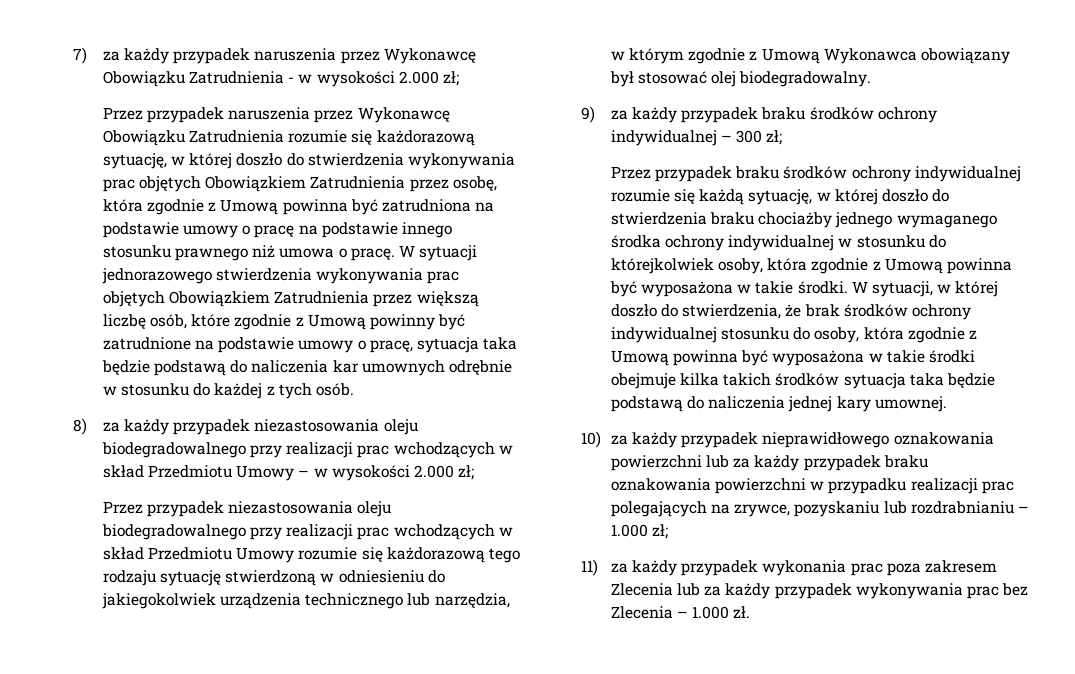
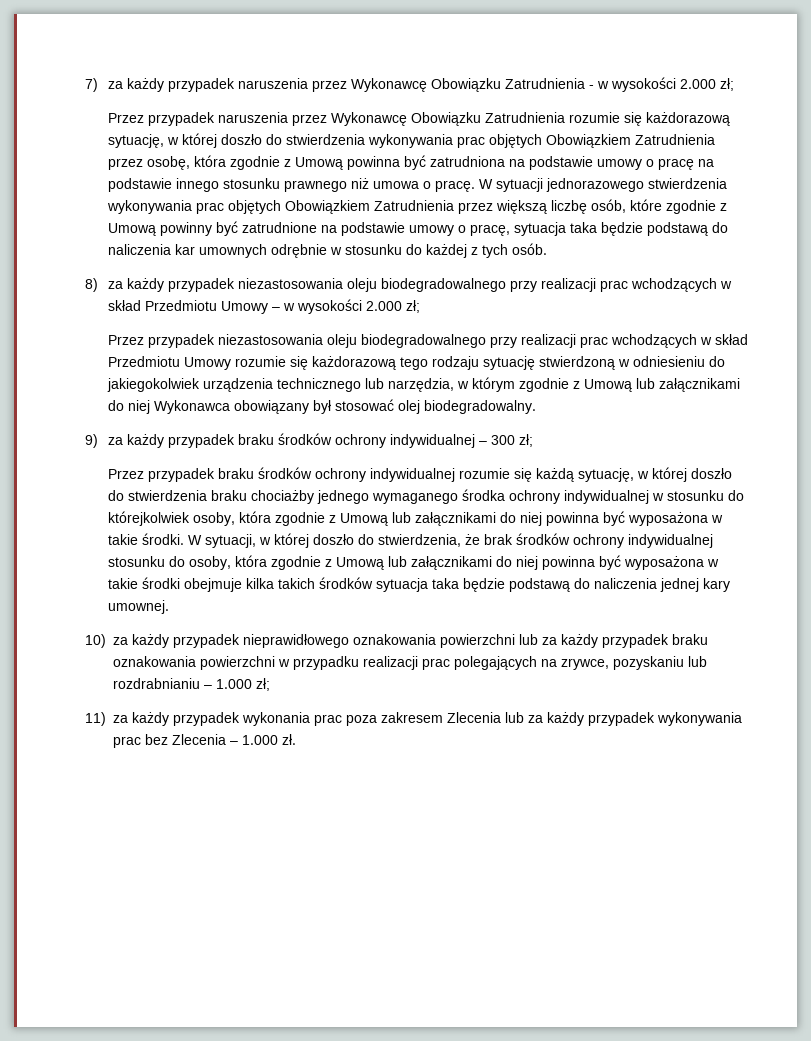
- Przez przypadek niezastosowania oleju biodegradowalnego przy realizacji prac wchodzących w skład Przedmiotu Umowy rozumie się każdorazową tego rodzaju sytuację stwierdzoną w odniesieniu do jakiegokolwiek urządzenia technicznego lub narzędzia, w którym zgodnie z Umową Wykonawca obowiązany był stosować olej biodegradowalny.
+ Przez przypadek niezastosowania oleju biodegradowalnego przy realizacji prac wchodzących w skład Przedmiotu Umowy rozumie się każdorazową tego rodzaju sytuację stwierdzoną w odniesieniu do jakiegokolwiek urządzenia technicznego lub narzędzia, w którym zgodnie z Umową lub załącznikami do niej Wykonawca obowiązany był stosować olej biodegradowalny.
- Przez przypadek braku środków ochrony indywidualnej rozumie się każdą sytuację, w której doszło do stwierdzenia braku chociażby jednego wymaganego środka ochrony indywidualnej w stosunku do którejkolwiek osoby, która zgodnie z Umową powinna być wyposażona w takie środki.
+ Przez przypadek braku środków ochrony indywidualnej rozumie się każdą sytuację, w której doszło do stwierdzenia braku chociażby jednego wymaganego środka ochrony indywidualnej w stosunku do którejkolwiek osoby, która zgodnie z Umową lub załącznikami do niej powinna być wyposażona w takie środki.
- W sytuacji, w której doszło do stwierdzenia, że brak środków ochrony indywidualnej stosunku do osoby, która zgodnie z Umową powinna być wyposażona w takie środki obejmuje kilka takich środków sytuacja taka będzie podstawą do naliczenia jednej kary umownej.
+ W sytuacji, w której doszło do stwierdzenia, że brak środków ochrony indywidualnej stosunku do osoby, która zgodnie z Umową lub załącznikami do niej powinna być wyposażona w takie środki obejmuje kilka takich środków sytuacja taka będzie podstawą do naliczenia jednej kary umownej.

